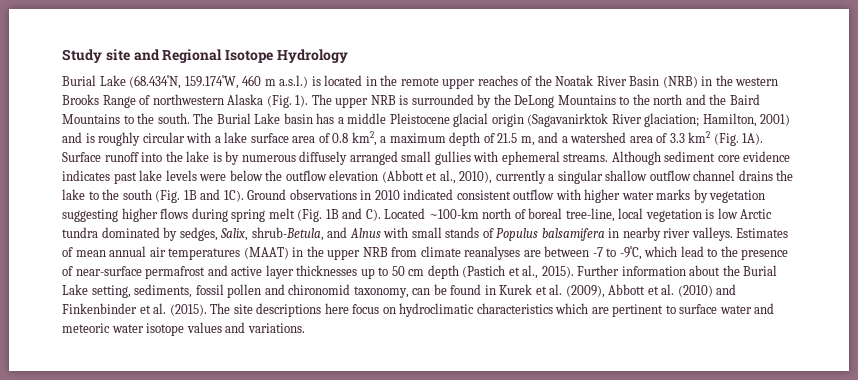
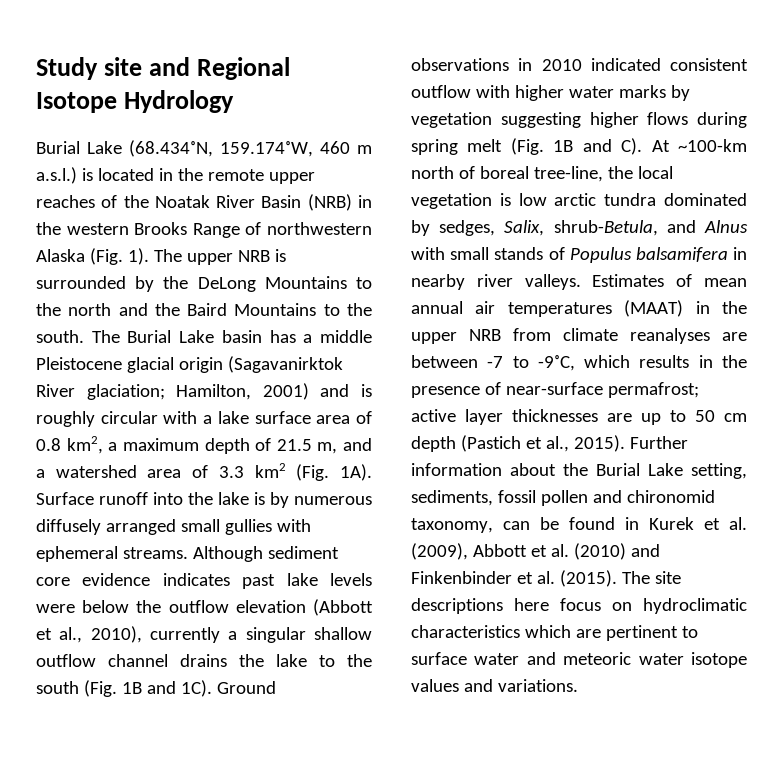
- Ground observations in 2010 indicated consistent outflow with higher water marks by vegetation suggesting higher flows during spring melt (Fig. 1B and C). Located ~100-km north of boreal tree-line, local vegetation is low Arctic tundra dominated by sedges, Salix, shrub-Betula, and Alnus with small stands of Populus balsamifera in nearby river valleys.
+ Ground observations in 2010 indicated consistent outflow with higher water marks by vegetation suggesting higher flows during spring melt (Fig. 1B and C). At ~100-km north of boreal tree-line, the local vegetation is low arctic tundra dominated by sedges, Salix, shrub-Betula, and Alnus with small stands of Populus balsamifera in nearby river valleys.
- Estimates of mean annual air temperatures (MAAT) in the upper NRB from climate reanalyses are between -7 to -9˚C, which lead to the presence of near-surface permafrost and active layer thicknesses up to 50 cm depth (Pastich et al., 2015).
+ Estimates of mean annual air temperatures (MAAT) in the upper NRB from climate reanalyses are between -7 to -9˚C, which results in the presence of near-surface permafrost; active layer thicknesses are up to 50 cm depth (Pastich et al., 2015).

